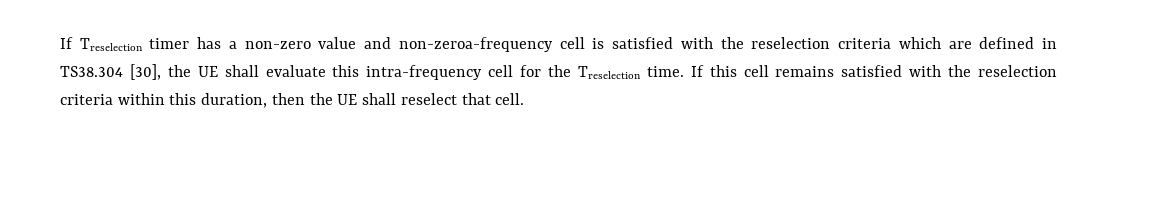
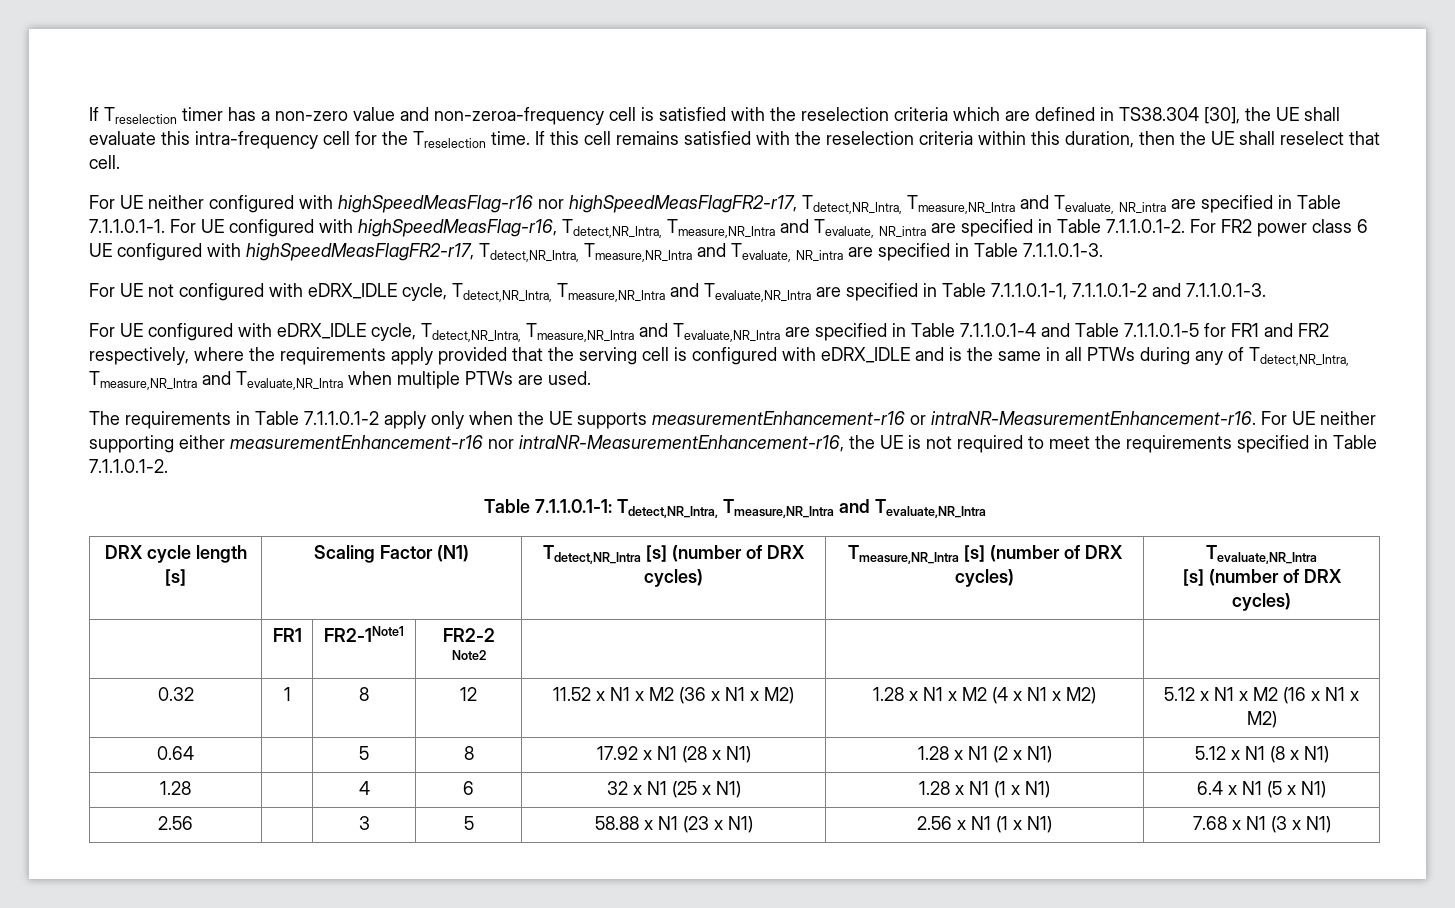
+ For UE neither configured with highSpeedMeasFlag-r16 nor highSpeedMeasFlagFR2-r17, Tdetect,NR_Intra, Tmeasure,NR_Intra and Tevaluate, NR_intra are specified in Table 7.1.1.0.1-1. For UE configured with highSpeedMeasFlag-r16, Tdetect,NR_Intra, Tmeasure,NR_Intra and Tevaluate, NR_intra are specified in Table 7.1.1.0.1-2. For FR2 power class 6 UE configured with highSpeedMeasFlagFR2-r17, Tdetect,NR_Intra, Tmeasure,NR_Intra and Tevaluate, NR_intra are specified in Table 7.1.1.0.1-3.
+ For UE not configured with eDRX_IDLE cycle, Tdetect,NR_Intra, Tmeasure,NR_Intra and Tevaluate,NR_Intra are specified in Table 7.1.1.0.1-1, 7.1.1.0.1-2 and 7.1.1.0.1-3.
+ For UE configured with eDRX_IDLE cycle, Tdetect,NR_Intra, Tmeasure,NR_Intra and Tevaluate,NR_Intra are specified in Table 7.1.1.0.1-4 and Table 7.1.1.0.1-5 for FR1 and FR2 respectively, where the requirements apply provided that the serving cell is configured with eDRX_IDLE and is the same in all PTWs during any of Tdetect,NR_Intra, Tmeasure,NR_Intra and Tevaluate,NR_Intra when multiple PTWs are used.
+ The requirements in Table 7.1.1.0.1-2 apply only when the UE supports measurementEnhancement-r16 or intraNR-MeasurementEnhancement-r16. For UE neither supporting either measurementEnhancement-r16 nor intraNR-MeasurementEnhancement-r16, the UE is not required to meet the requirements specified in Table 7.1.1.0.1-2.
+ Table 7.1.1.0.1-1: Tdetect,NR_Intra, Tmeasure,NR_Intra and Tevaluate,NR_Intra
+ DRX cycle length [s] | Scaling Factor (N1) | Tdetect,NR_Intra [s] (number of DRX cycles) | Tmeasure,NR_Intra [s] (number of DRX cycles) | Tevaluate,NR_Intra
+ [s] (number of DRX cycles)
+ | FR1 | FR2-1Note1 | FR2-2 Note2 | | |
+ 0.32 | 1 | 8 | 12 | 11.52 x N1 x M2 (36 x N1 x M2) | 1.28 x N1 x M2 (4 x N1 x M2) | 5.12 x N1 x M2 (16 x N1 x M2)
+ 0.64 | | 5 | 8 | 17.92 x N1 (28 x N1) | 1.28 x N1 (2 x N1) | 5.12 x N1 (8 x N1)
+ 1.28 | | 4 | 6 | 32 x N1 (25 x N1) | 1.28 x N1 (1 x N1) | 6.4 x N1 (5 x N1)
+ 2.56 | | 3 | 5 | 58.88 x N1 (23 x N1) | 2.56 x N1 (1 x N1) | 7.68 x N1 (3 x N1)

